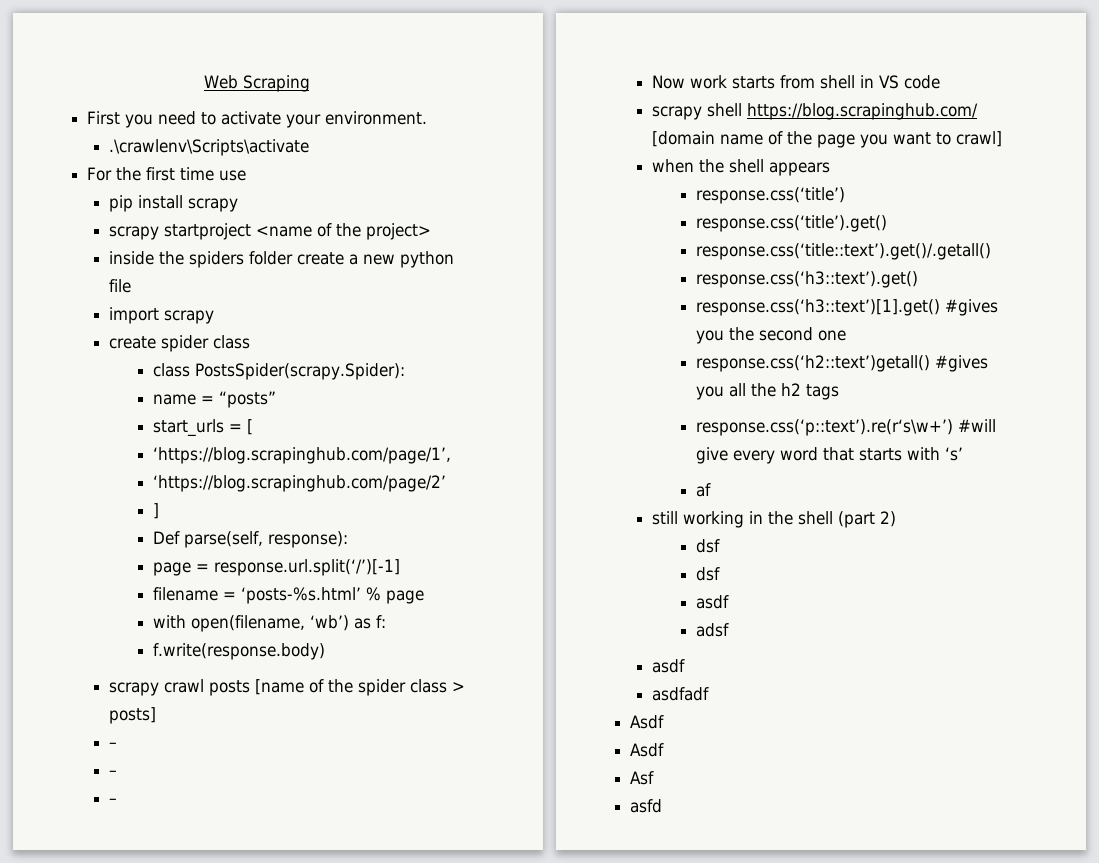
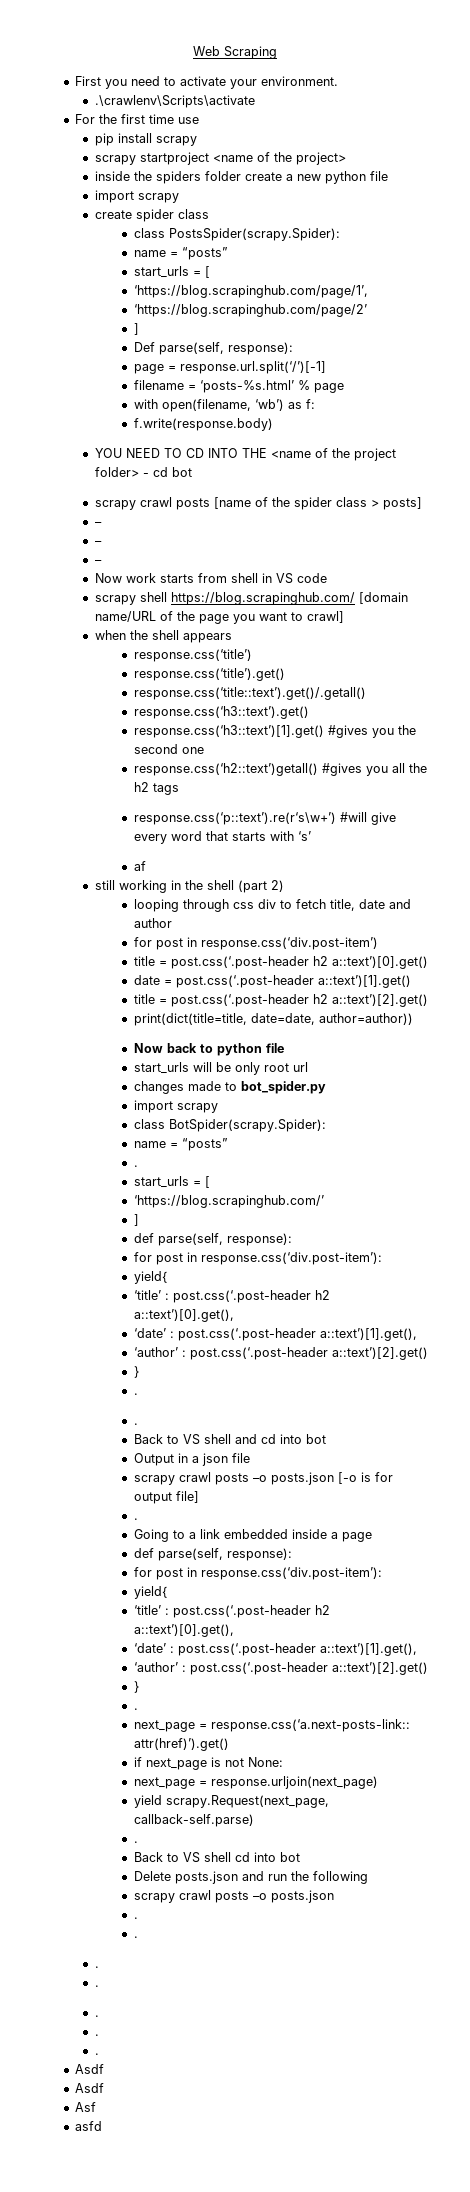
+ YOU NEED TO CD INTO THE <name of the project folder> - cd bot
- scrapy shell https://blog.scrapinghub.com/ [domain name of the page you want to crawl]
+ scrapy shell https://blog.scrapinghub.com/ [domain name/URL of the page you want to crawl]
  still working in the shell (part 2)
- dsf
- dsf
- asdf
- adsf
- asdf
- asdfadf
+ looping through css div to fetch title, date and author
+ for post in response.css(‘div.post-item’)
+ title = post.css(‘.post-header h2 a::text’)[0].get()
+ date = post.css(‘.post-header a::text’)[1].get()
+ title = post.css(‘.post-header h2 a::text’)[2].get()
+ print(dict(title=title, date=date, author=author))
+ Now back to python file
+ start_urls will be only root url
+ changes made to bot_spider.py
+ import scrapy
+ class BotSpider(scrapy.Spider):
+ name = “posts”
+ .
+ start_urls = [
+ ‘https://blog.scrapinghub.com/’
+ ]
+ def parse(self, response):
+ for post in response.css(‘div.post-item’):
+ yield{
+ ‘title’ : post.css(‘.post-header h2 a::text’)[0].get(),
+ ‘date’ : post.css(‘.post-header a::text’)[1].get(),
+ ‘author’ : post.css(‘.post-header a::text’)[2].get()
+ }
+ .
+ .
+ Back to VS shell and cd into bot
+ Output in a json file
+ scrapy crawl posts –o posts.json [-o is for output file]
+ .
+ Going to a link embedded inside a page
+ def parse(self, response):
+ for post in response.css(‘div.post-item’):
+ yield{
+ ‘title’ : post.css(‘.post-header h2 a::text’)[0].get(),
+ ‘date’ : post.css(‘.post-header a::text’)[1].get(),
+ ‘author’ : post.css(‘.post-header a::text’)[2].get()
+ }
+ .
+ next_page = response.css(‘a.next-posts-link:: attr(href)’).get()
+ if next_page is not None:
+ next_page = response.urljoin(next_page)
+ yield scrapy.Request(next_page, callback-self.parse)
+ .
+ Back to VS shell cd into bot
+ Delete posts.json and run the following
+ scrapy crawl posts –o posts.json
+ .
+ .
+ .
+ .
+ .
+ .
+ .

